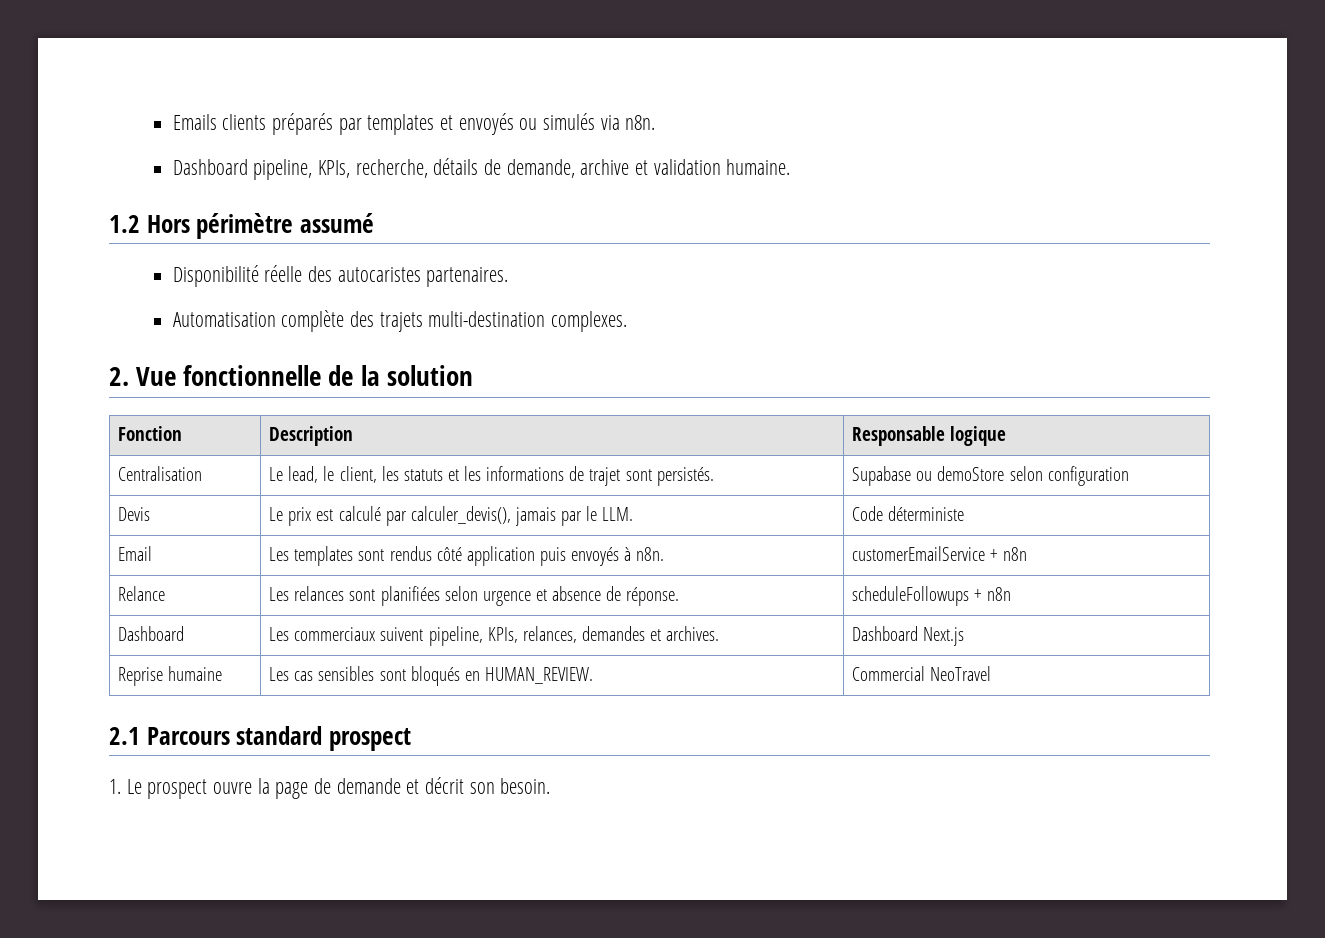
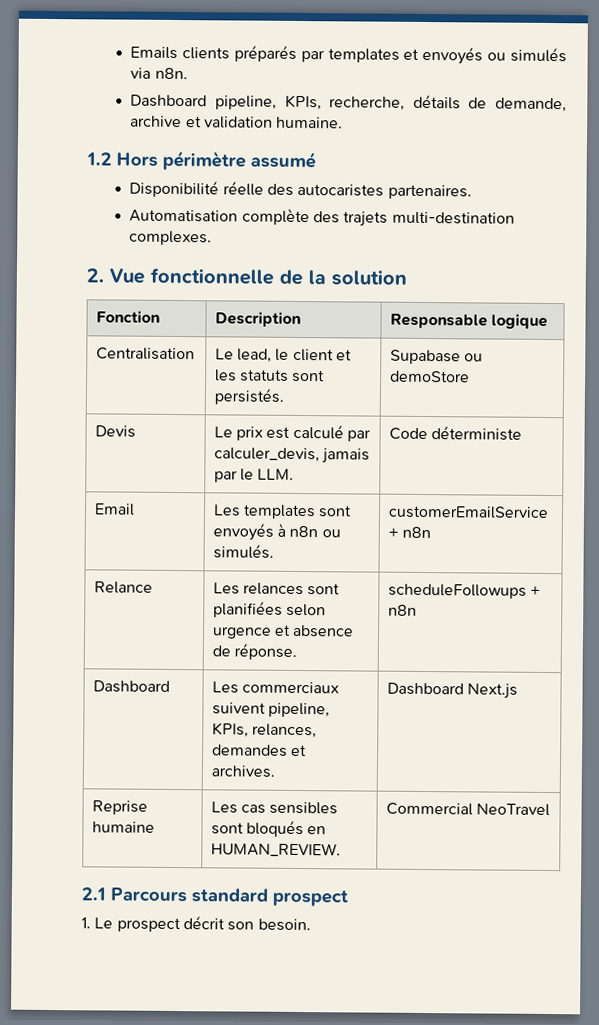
- Centralisation | Le lead, le client, les statuts et les informations de trajet sont persistés. | Supabase ou demoStore selon configuration
+ Centralisation | Le lead, le client et les statuts sont persistés. | Supabase ou demoStore
- Devis | Le prix est calculé par calculer_devis(), jamais par le LLM. | Code déterministe
+ Devis | Le prix est calculé par calculer_devis, jamais par le LLM. | Code déterministe
- Email | Les templates sont rendus côté application puis envoyés à n8n. | customerEmailService + n8n
+ Email | Les templates sont envoyés à n8n ou simulés. | customerEmailService + n8n
- 1. Le prospect ouvre la page de demande et décrit son besoin.
+ 1. Le prospect décrit son besoin.

